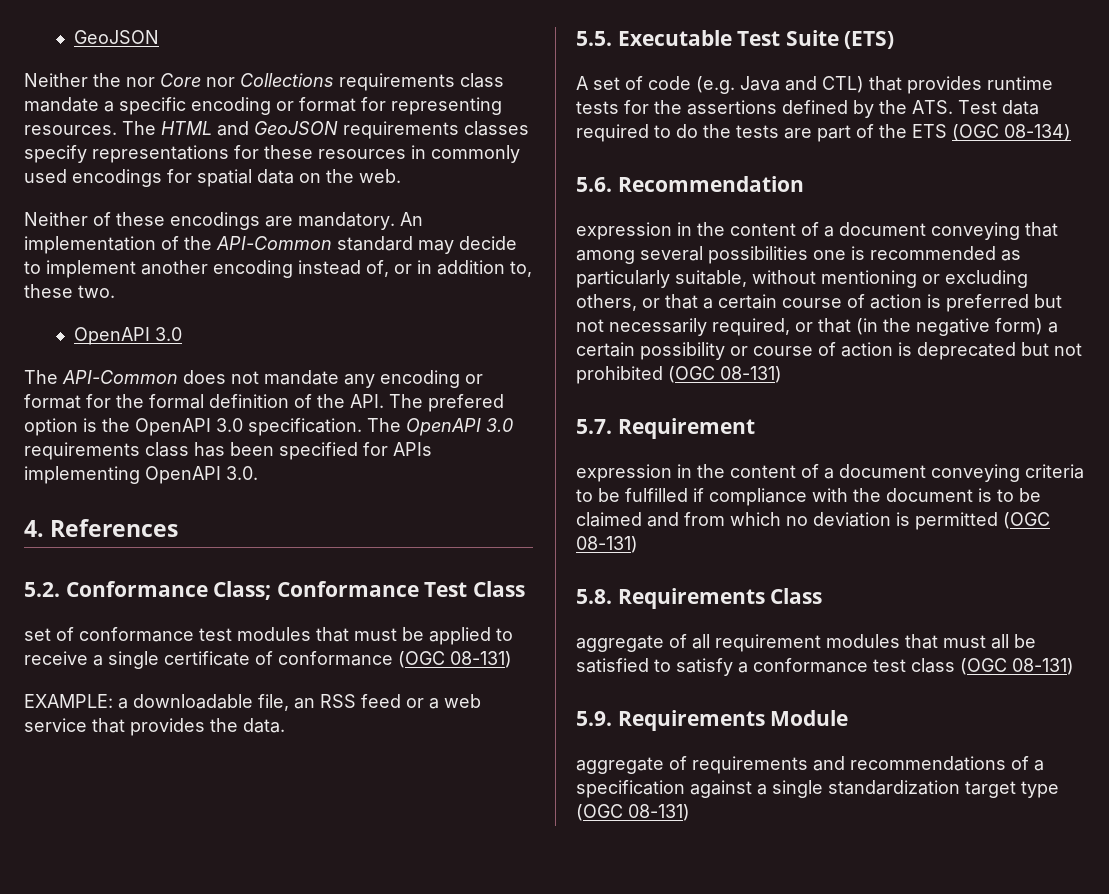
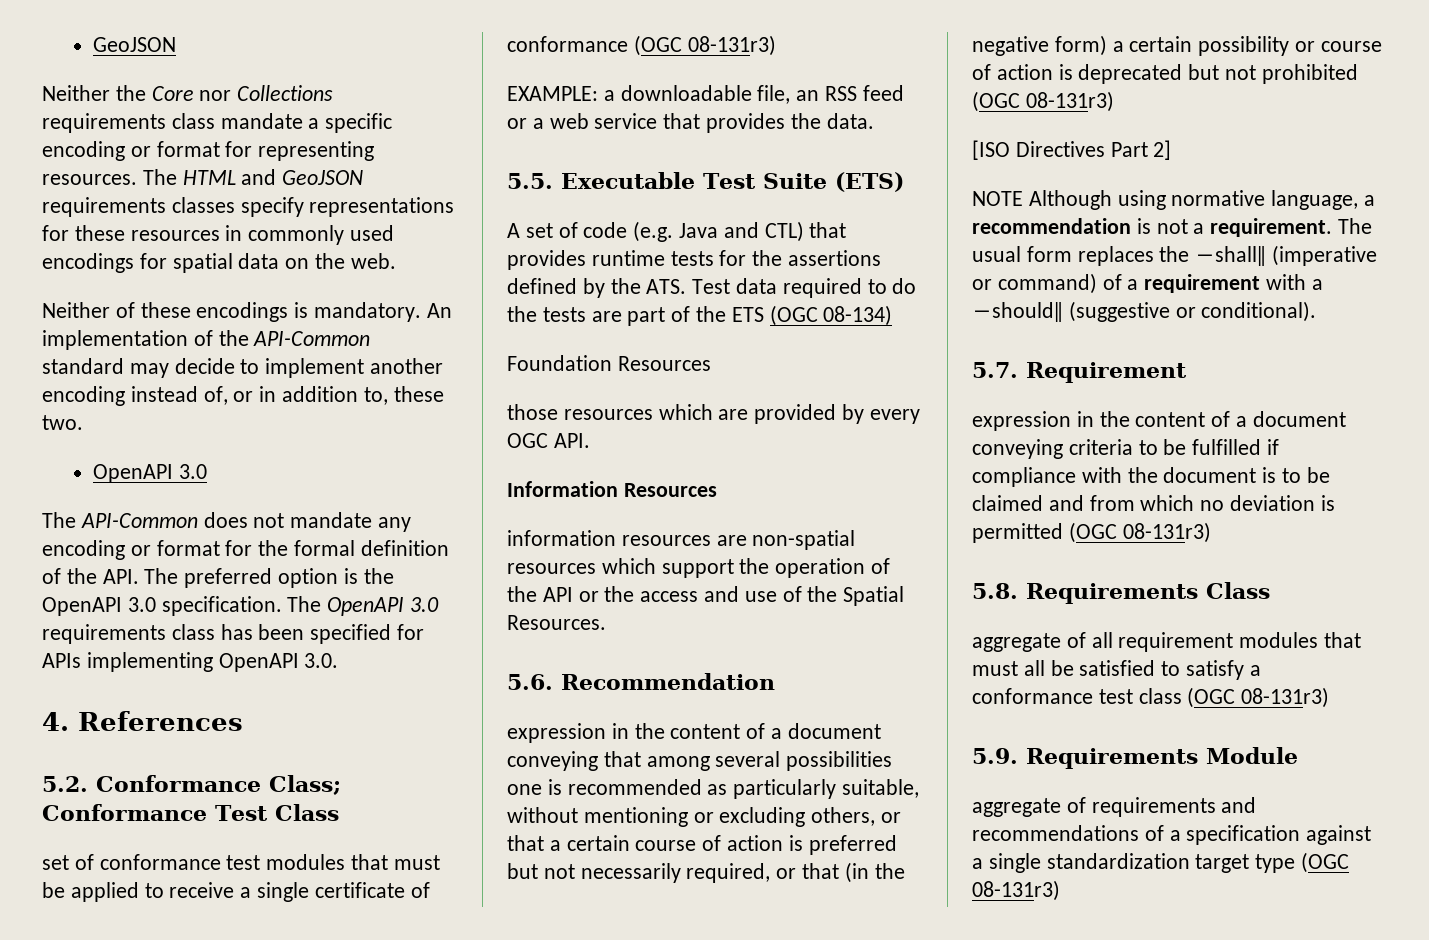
- Neither the nor Core nor Collections requirements class mandate a specific encoding or format for representing resources.
+ Neither the Core nor Collections requirements class mandate a specific encoding or format for representing resources.
- Neither of these encodings are mandatory.
+ Neither of these encodings is mandatory.
- The API-Common does not mandate any encoding or format for the formal definition of the API. The prefered option is the OpenAPI 3.0 specification.
+ The API-Common does not mandate any encoding or format for the formal definition of the API. The preferred option is the OpenAPI 3.0 specification.
- set of conformance test modules that must be applied to receive a single certificate of conformance (OGC 08-131)
+ set of conformance test modules that must be applied to receive a single certificate of conformance (OGC 08-131r3)
+ Foundation Resources
+ those resources which are provided by every OGC API.
+ Information Resources
+ information resources are non-spatial resources which support the operation of the API or the access and use of the Spatial Resources.
- expression in the content of a document conveying that among several possibilities one is recommended as particularly suitable, without mentioning or excluding others, or that a certain course of action is preferred but not necessarily required, or that (in the negative form) a certain possibility or course of action is deprecated but not prohibited (OGC 08-131)
+ expression in the content of a document conveying that among several possibilities one is recommended as particularly suitable, without mentioning or excluding others, or that a certain course of action is preferred but not necessarily required, or that (in the negative form) a certain possibility or course of action is deprecated but not prohibited (OGC 08-131r3)
+ [ISO Directives Part 2]
+ NOTE Although using normative language, a recommendation is not a requirement. The usual form replaces the ―shall‖ (imperative or command) of a requirement with a ―should‖ (suggestive or conditional).
- expression in the content of a document conveying criteria to be fulfilled if compliance with the document is to be claimed and from which no deviation is permitted (OGC 08-131)
+ expression in the content of a document conveying criteria to be fulfilled if compliance with the document is to be claimed and from which no deviation is permitted (OGC 08-131r3)
- aggregate of all requirement modules that must all be satisfied to satisfy a conformance test class (OGC 08-131)
+ aggregate of all requirement modules that must all be satisfied to satisfy a conformance test class (OGC 08-131r3)
- aggregate of requirements and recommendations of a specification against a single standardization target type (OGC 08-131)
+ aggregate of requirements and recommendations of a specification against a single standardization target type (OGC 08-131r3)

